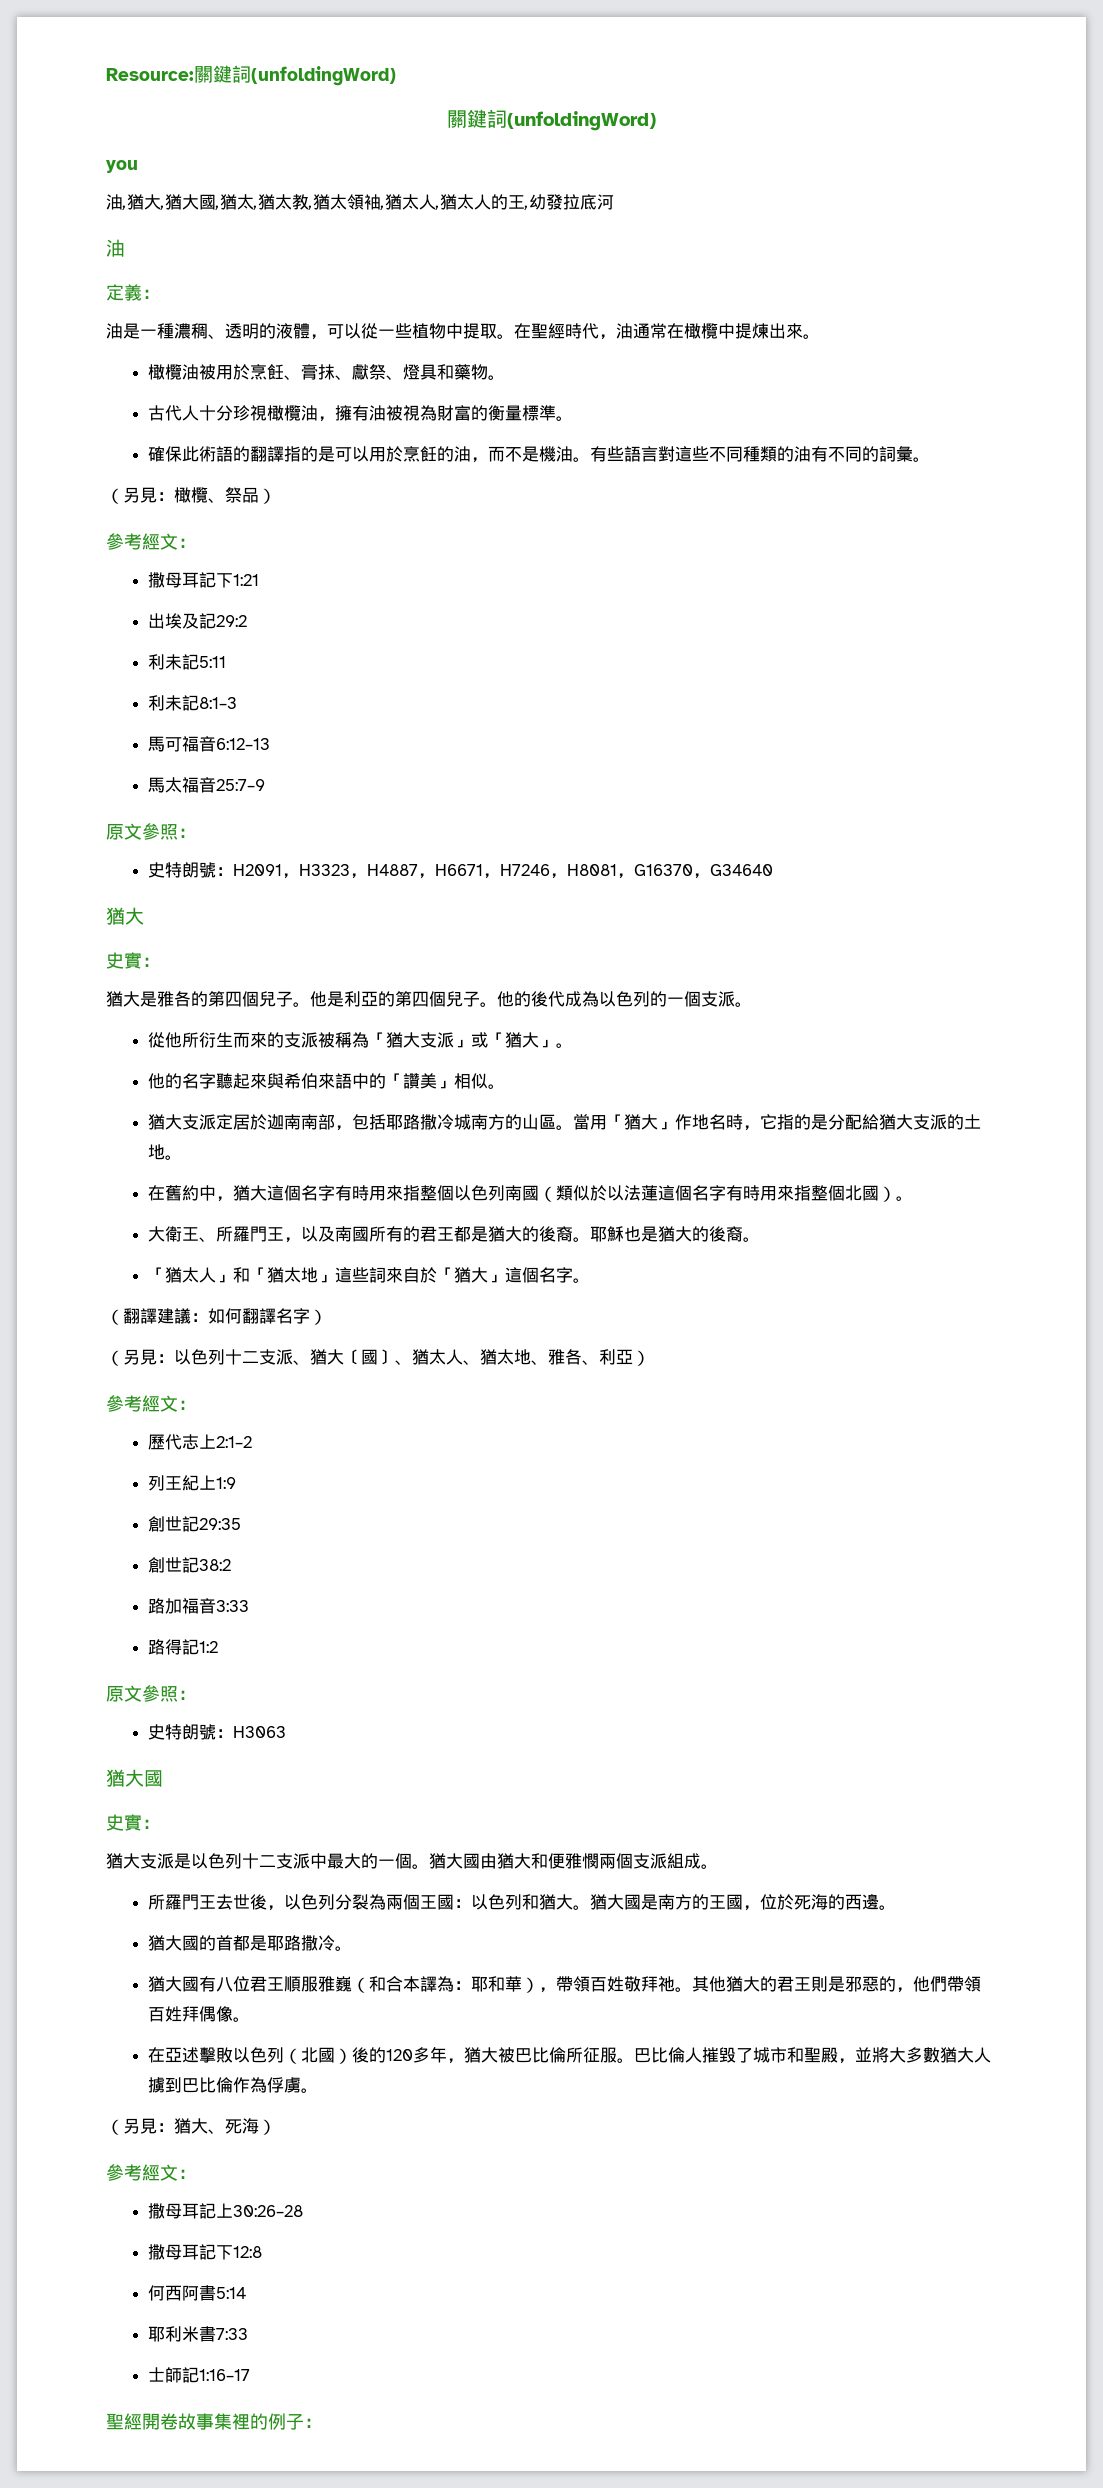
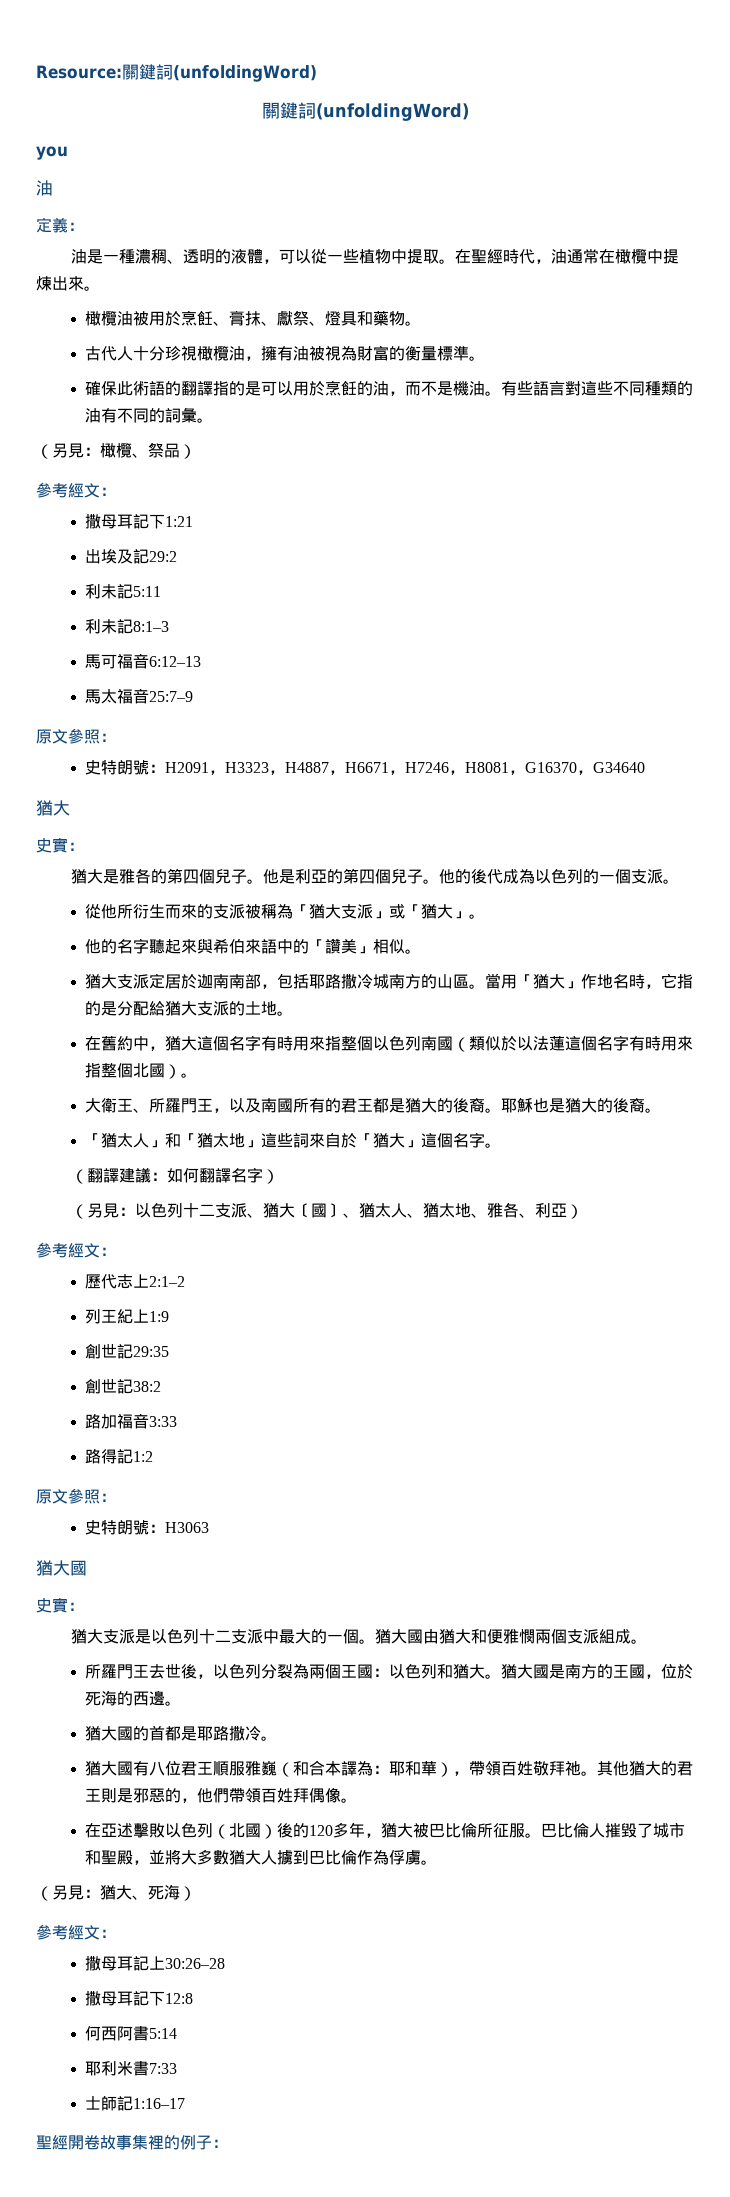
- 油,猶大,猶大國,猶太,猶太教,猶太領袖,猶太人,猶太人的王,幼發拉底河

